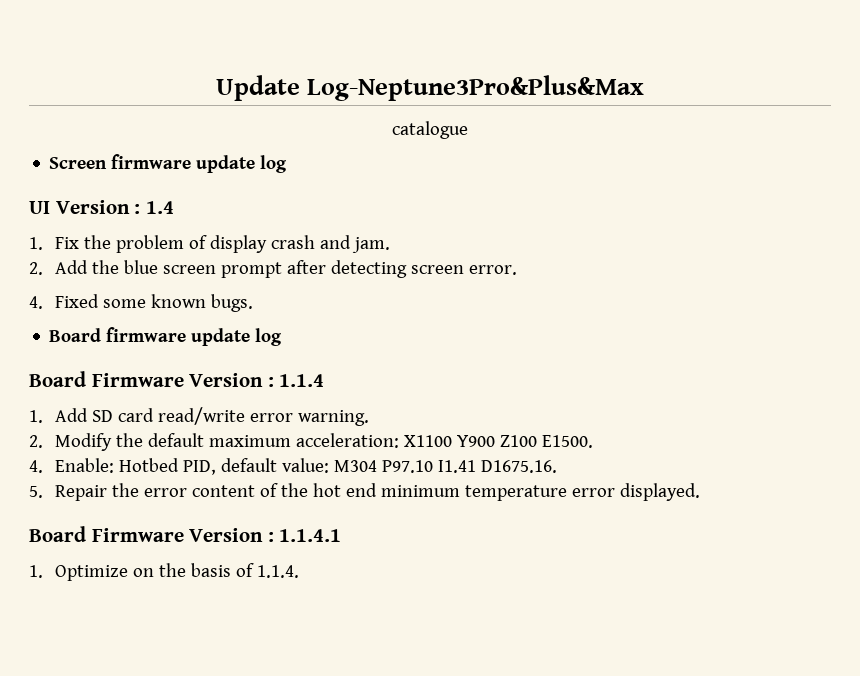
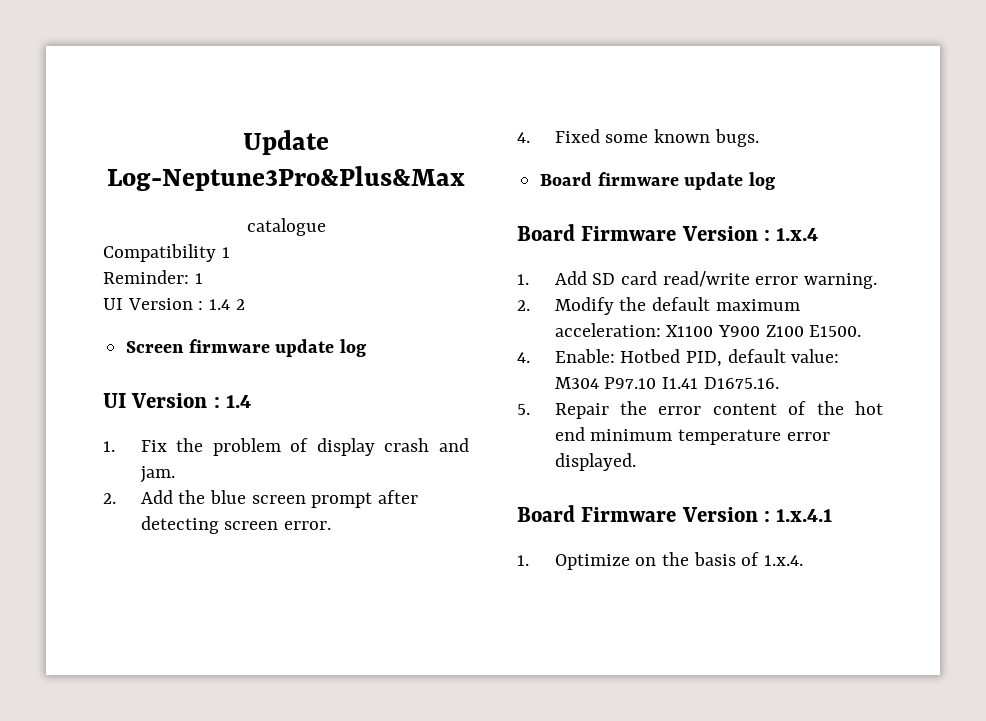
+ Compatibility 1
+ Reminder: 1
+ UI Version : 1.4 2
- Board Firmware Version : 1.1.4
+ Board Firmware Version : 1.x.4
- Board Firmware Version : 1.1.4.1
+ Board Firmware Version : 1.x.4.1
- 1. Optimize on the basis of 1.1.4.
+ 1. Optimize on the basis of 1.x.4.

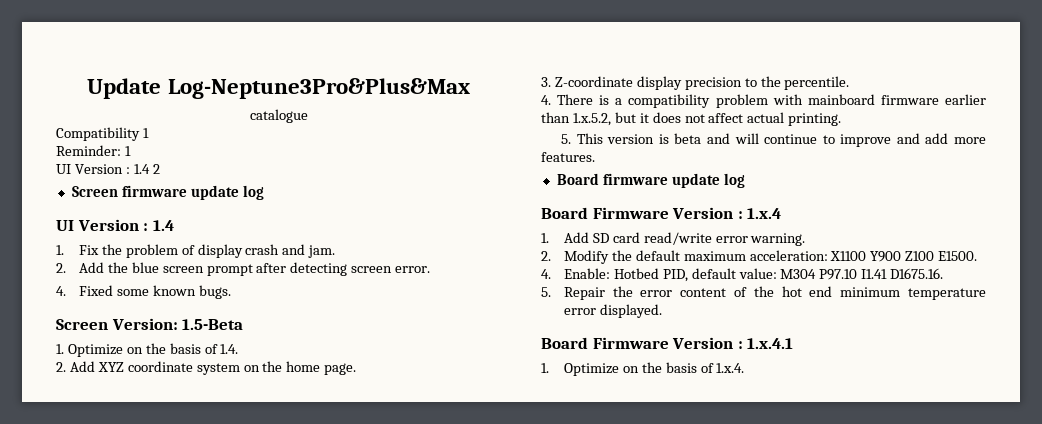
+ Screen Version: 1.5-Beta
+ 1. Optimize on the basis of 1.4.
+ 2. Add XYZ coordinate system on the home page.
+ 3. Z-coordinate display precision to the percentile.
+ 4. There is a compatibility problem with mainboard firmware earlier than 1.x.5.2, but it does not affect actual printing.
+ 5. This version is beta and will continue to improve and add more features.

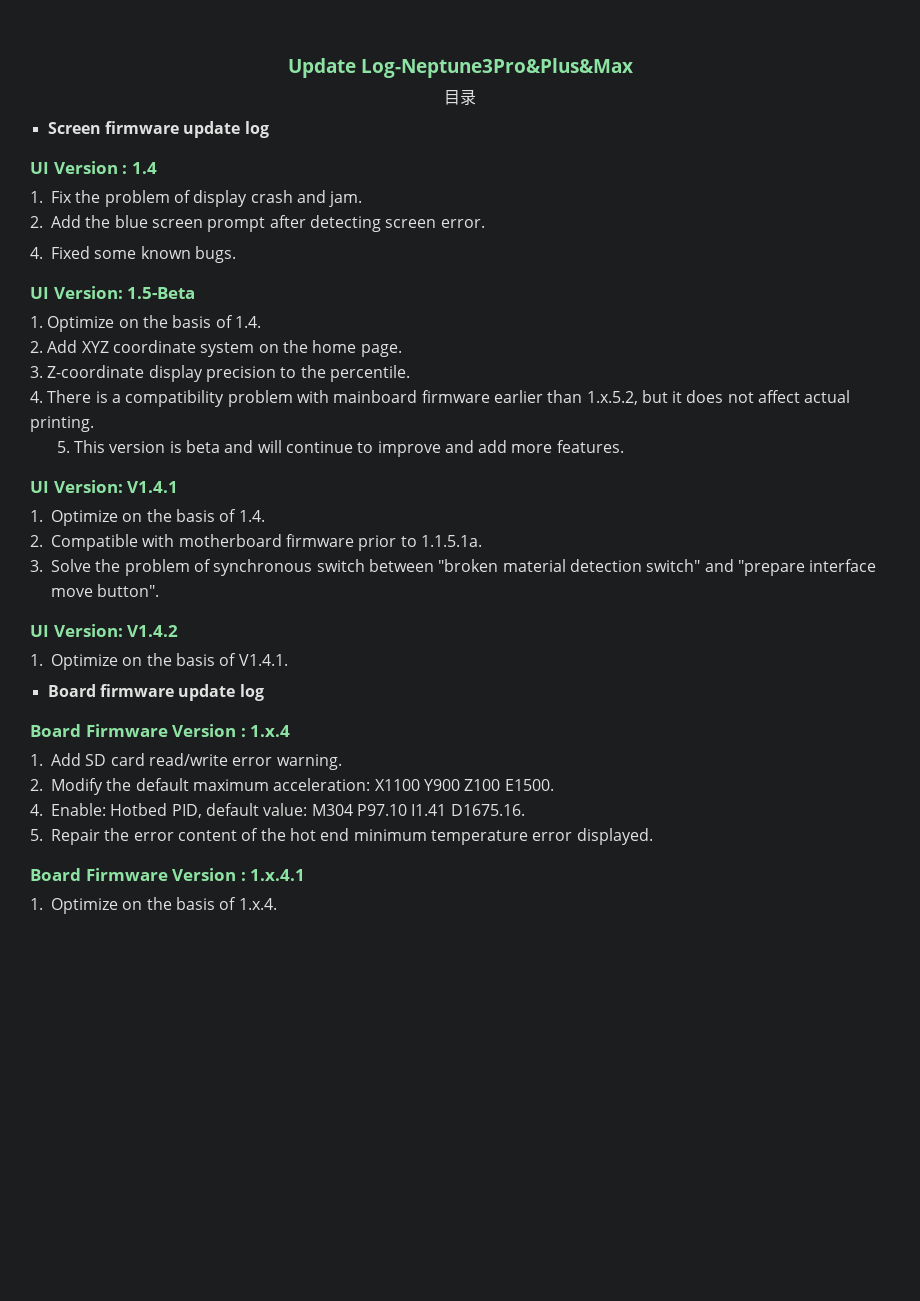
- catalogue
- Compatibility 1
- Reminder: 1
- UI Version : 1.4 2
+ 目录
- Screen Version: 1.5-Beta
+ UI Version: 1.5-Beta
+ UI Version: V1.4.1
+ 1. Optimize on the basis of 1.4.
+ 2. Compatible with motherboard firmware prior to 1.1.5.1a.
+ 3. Solve the problem of synchronous switch between "broken material detection switch" and "prepare interface move button".
+ UI Version: V1.4.2
+ 1. Optimize on the basis of V1.4.1.

